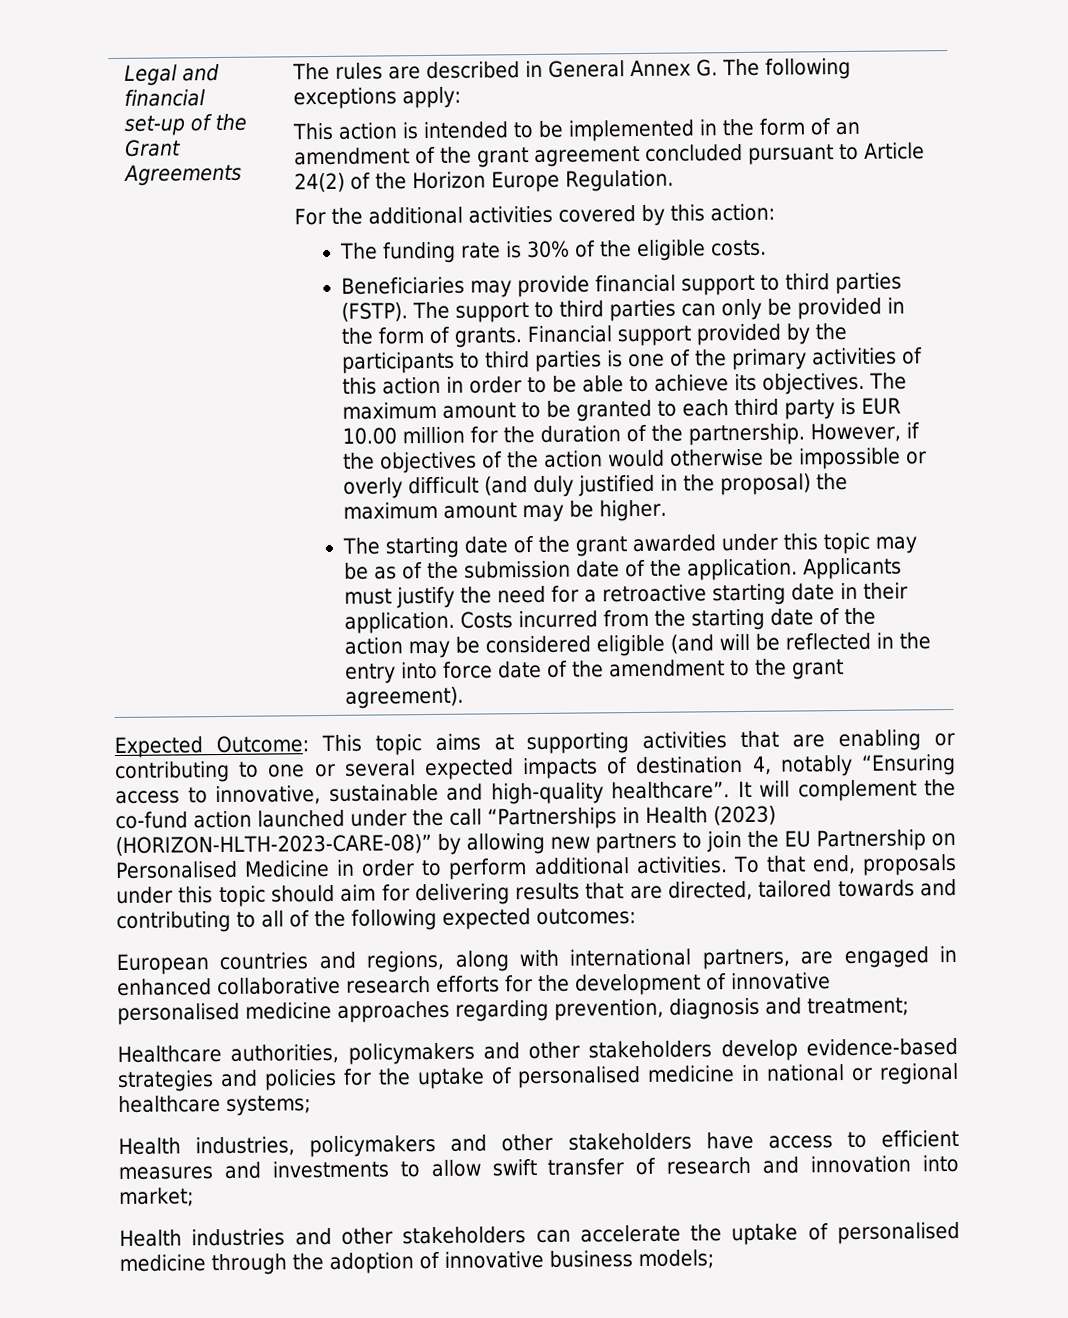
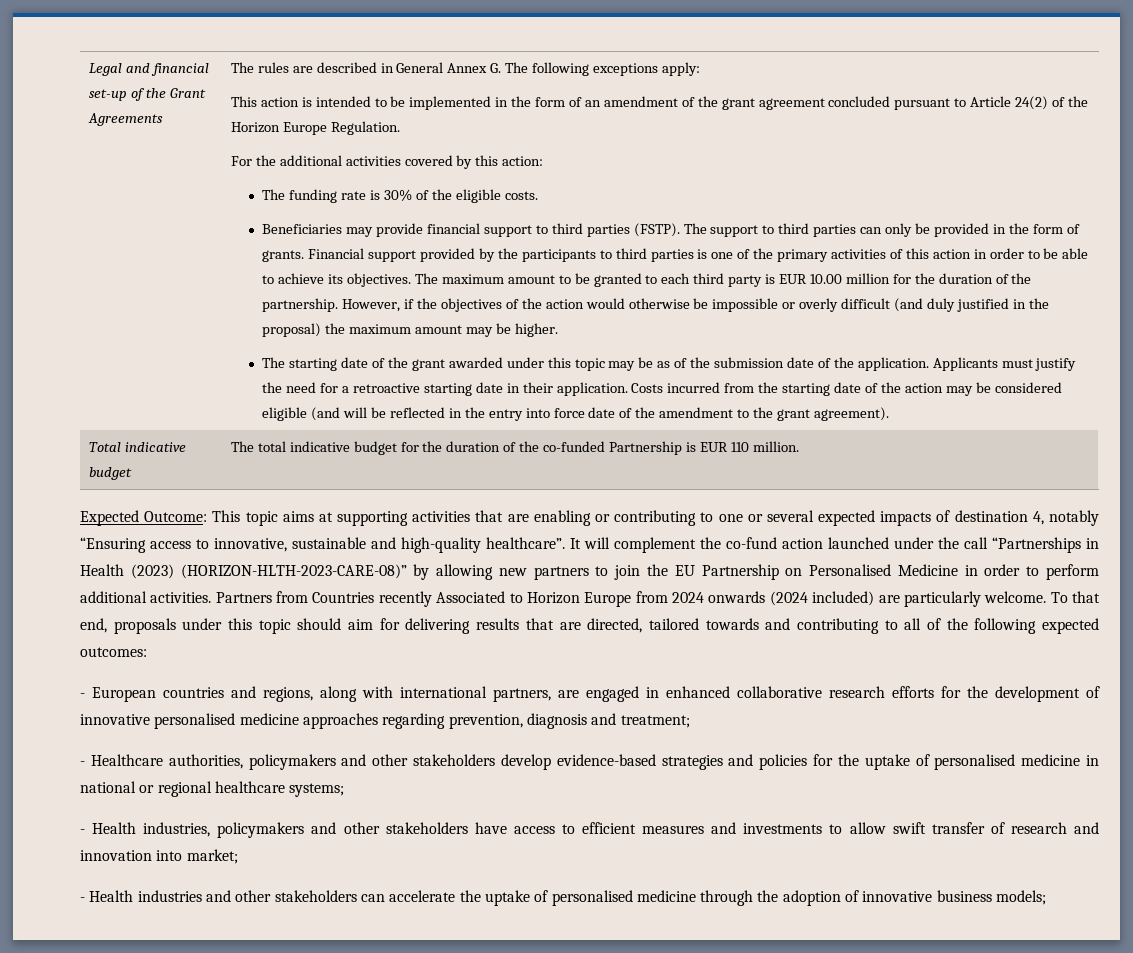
+ Total indicative budget | The total indicative budget for the duration of the co-funded Partnership is EUR 110 million.
+ Partners from Countries recently Associated to Horizon Europe from 2024 onwards (2024 included) are particularly welcome.
- European countries and regions, along with international partners, are engaged in enhanced collaborative research efforts for the development of innovative personalised medicine approaches regarding prevention, diagnosis and treatment;
+ - European countries and regions, along with international partners, are engaged in enhanced collaborative research efforts for the development of innovative personalised medicine approaches regarding prevention, diagnosis and treatment;
- Healthcare authorities, policymakers and other stakeholders develop evidence-based strategies and policies for the uptake of personalised medicine in national or regional healthcare systems;
+ - Healthcare authorities, policymakers and other stakeholders develop evidence-based strategies and policies for the uptake of personalised medicine in national or regional healthcare systems;
- Health industries, policymakers and other stakeholders have access to efficient measures and investments to allow swift transfer of research and innovation into market;
+ - Health industries, policymakers and other stakeholders have access to efficient measures and investments to allow swift transfer of research and innovation into market;
- Health industries and other stakeholders can accelerate the uptake of personalised medicine through the adoption of innovative business models;
+ - Health industries and other stakeholders can accelerate the uptake of personalised medicine through the adoption of innovative business models;

